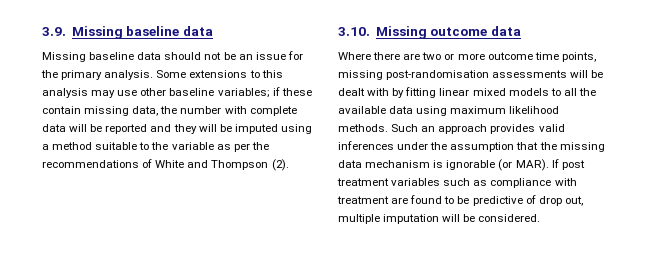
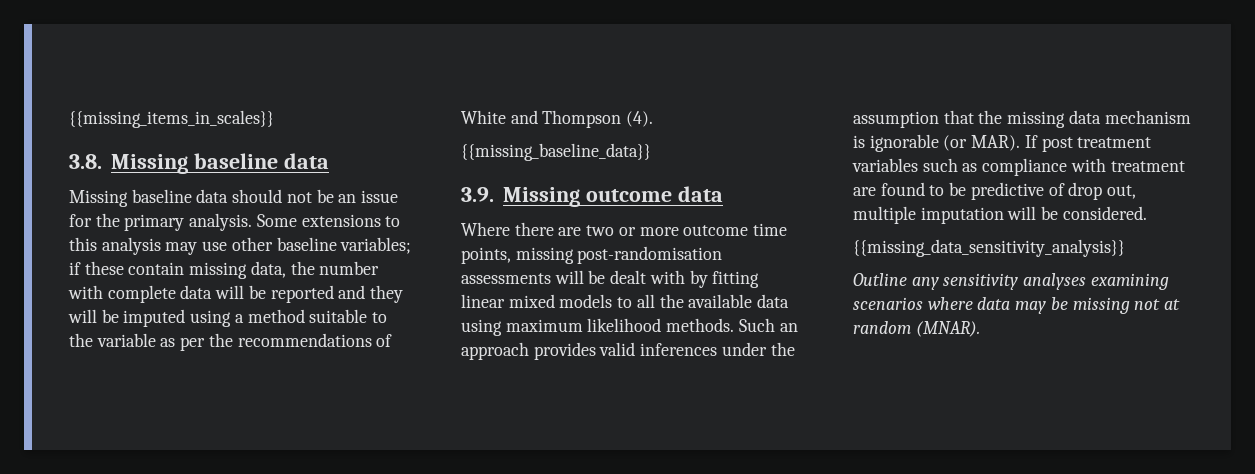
- 3.9. Missing baseline data
+ {{missing_items_in_scales}}
+ 3.8. Missing baseline data
- Some extensions to this analysis may use other baseline variables; if these contain missing data, the number with complete data will be reported and they will be imputed using a method suitable to the variable as per the recommendations of White and Thompson (2).
- 3.10. Missing outcome data
+ Some extensions to this analysis may use other baseline variables; if these contain missing data, the number with complete data will be reported and they will be imputed using a method suitable to the variable as per the recommendations of White and Thompson (4).
+ {{missing_baseline_data}}
+ 3.9. Missing outcome data
+ {{missing_data_sensitivity_analysis}}
+ Outline any sensitivity analyses examining scenarios where data may be missing not at random (MNAR).

